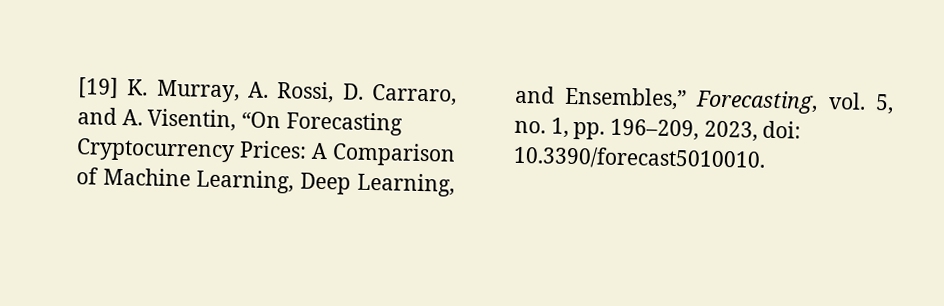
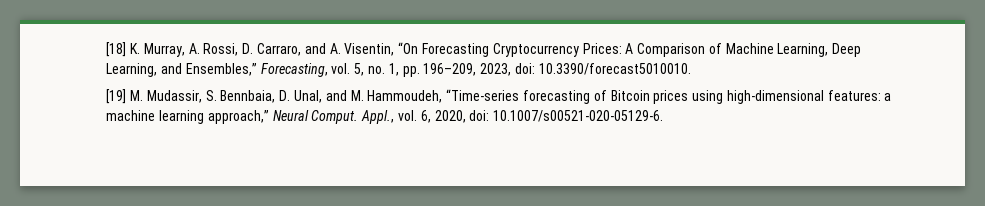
- [19] K. Murray, A. Rossi, D. Carraro, and A. Visentin, “On Forecasting Cryptocurrency Prices: A Comparison of Machine Learning, Deep Learning, and Ensembles,” Forecasting, vol. 5, no. 1, pp. 196–209, 2023, doi: 10.3390/forecast5010010.
+ [18] K. Murray, A. Rossi, D. Carraro, and A. Visentin, “On Forecasting Cryptocurrency Prices: A Comparison of Machine Learning, Deep Learning, and Ensembles,” Forecasting, vol. 5, no. 1, pp. 196–209, 2023, doi: 10.3390/forecast5010010.
+ [19] M. Mudassir, S. Bennbaia, D. Unal, and M. Hammoudeh, “Time-series forecasting of Bitcoin prices using high-dimensional features: a machine learning approach,” Neural Comput. Appl., vol. 6, 2020, doi: 10.1007/s00521-020-05129-6.

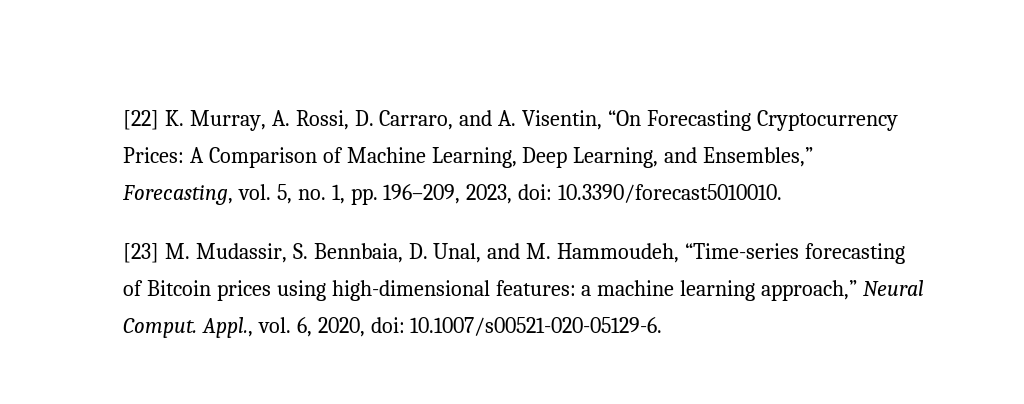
- [18] K. Murray, A. Rossi, D. Carraro, and A. Visentin, “On Forecasting Cryptocurrency Prices: A Comparison of Machine Learning, Deep Learning, and Ensembles,” Forecasting, vol. 5, no. 1, pp. 196–209, 2023, doi: 10.3390/forecast5010010.
+ [22] K. Murray, A. Rossi, D. Carraro, and A. Visentin, “On Forecasting Cryptocurrency Prices: A Comparison of Machine Learning, Deep Learning, and Ensembles,” Forecasting, vol. 5, no. 1, pp. 196–209, 2023, doi: 10.3390/forecast5010010.
- [19] M. Mudassir, S. Bennbaia, D. Unal, and M. Hammoudeh, “Time-series forecasting of Bitcoin prices using high-dimensional features: a machine learning approach,” Neural Comput.
+ [23] M. Mudassir, S. Bennbaia, D. Unal, and M. Hammoudeh, “Time-series forecasting of Bitcoin prices using high-dimensional features: a machine learning approach,” Neural Comput.

